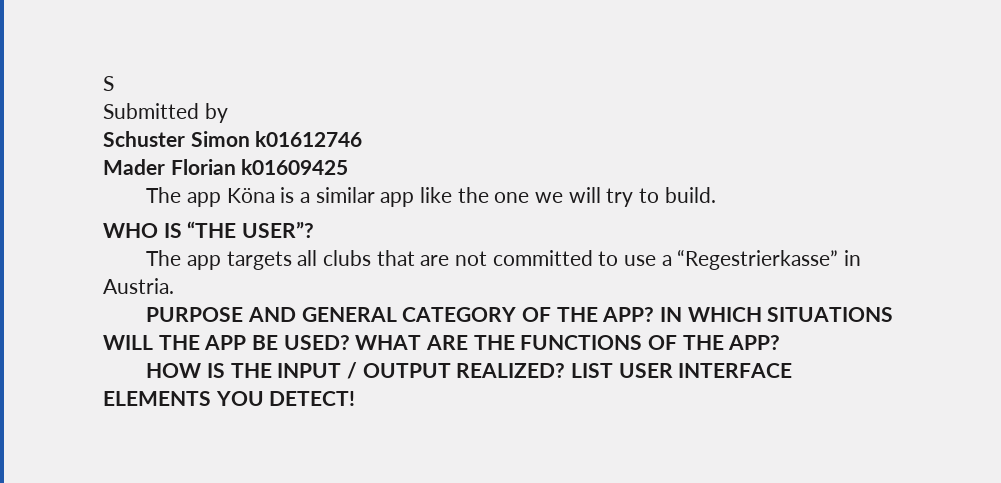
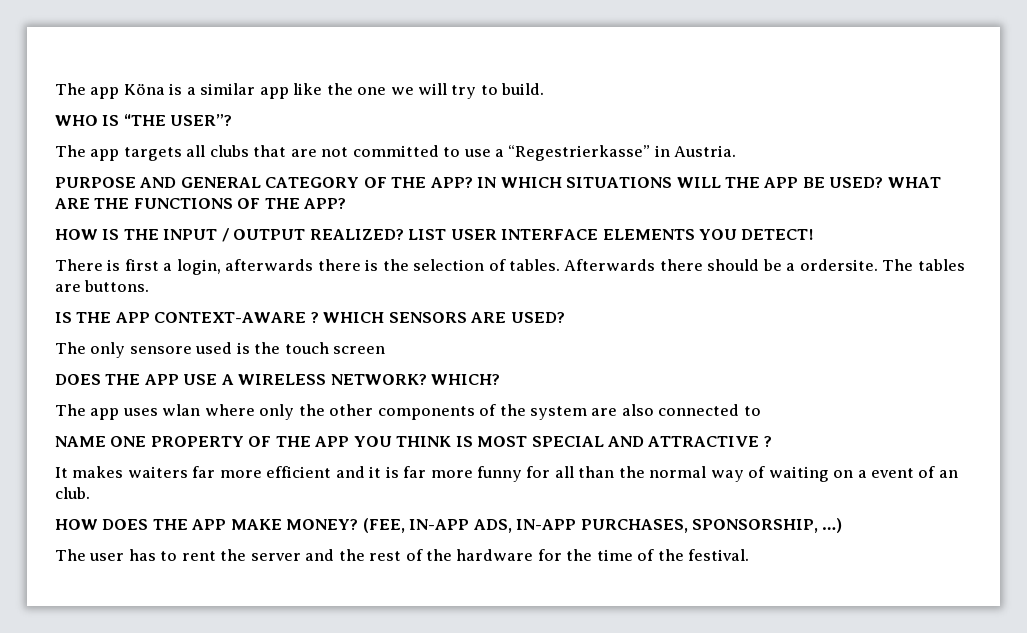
- S
- Submitted by
- Schuster Simon k01612746
- Mader Florian k01609425
+ There is first a login, afterwards there is the selection of tables. Afterwards there should be a ordersite. The tables are buttons.
+ IS THE APP CONTEXT-AWARE ? WHICH SENSORS ARE USED?
+ The only sensore used is the touch screen
+ DOES THE APP USE A WIRELESS NETWORK? WHICH?
+ The app uses wlan where only the other components of the system are also connected to
+ NAME ONE PROPERTY OF THE APP YOU THINK IS MOST SPECIAL AND ATTRACTIVE ?
+ It makes waiters far more efficient and it is far more funny for all than the normal way of waiting on a event of an club.
+ HOW DOES THE APP MAKE MONEY? (FEE, IN-APP ADS, IN-APP PURCHASES, SPONSORSHIP, …)
+ The user has to rent the server and the rest of the hardware for the time of the festival.

